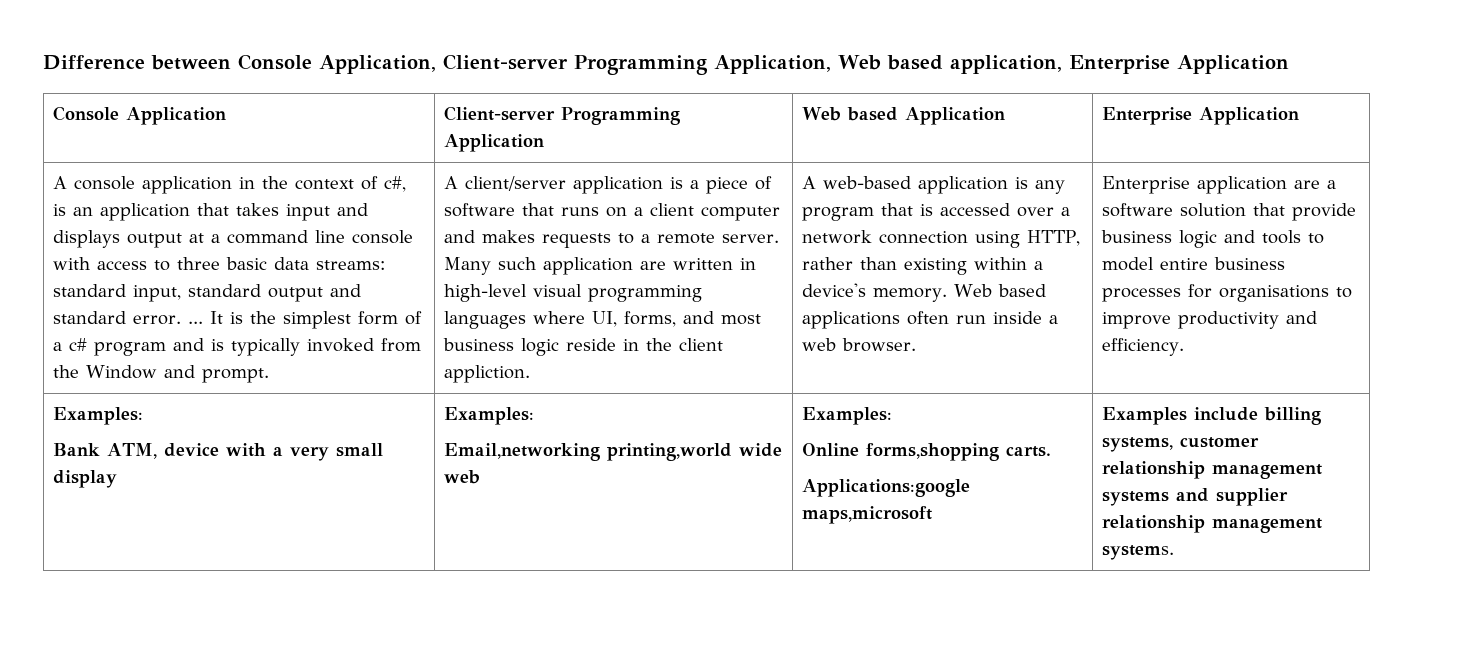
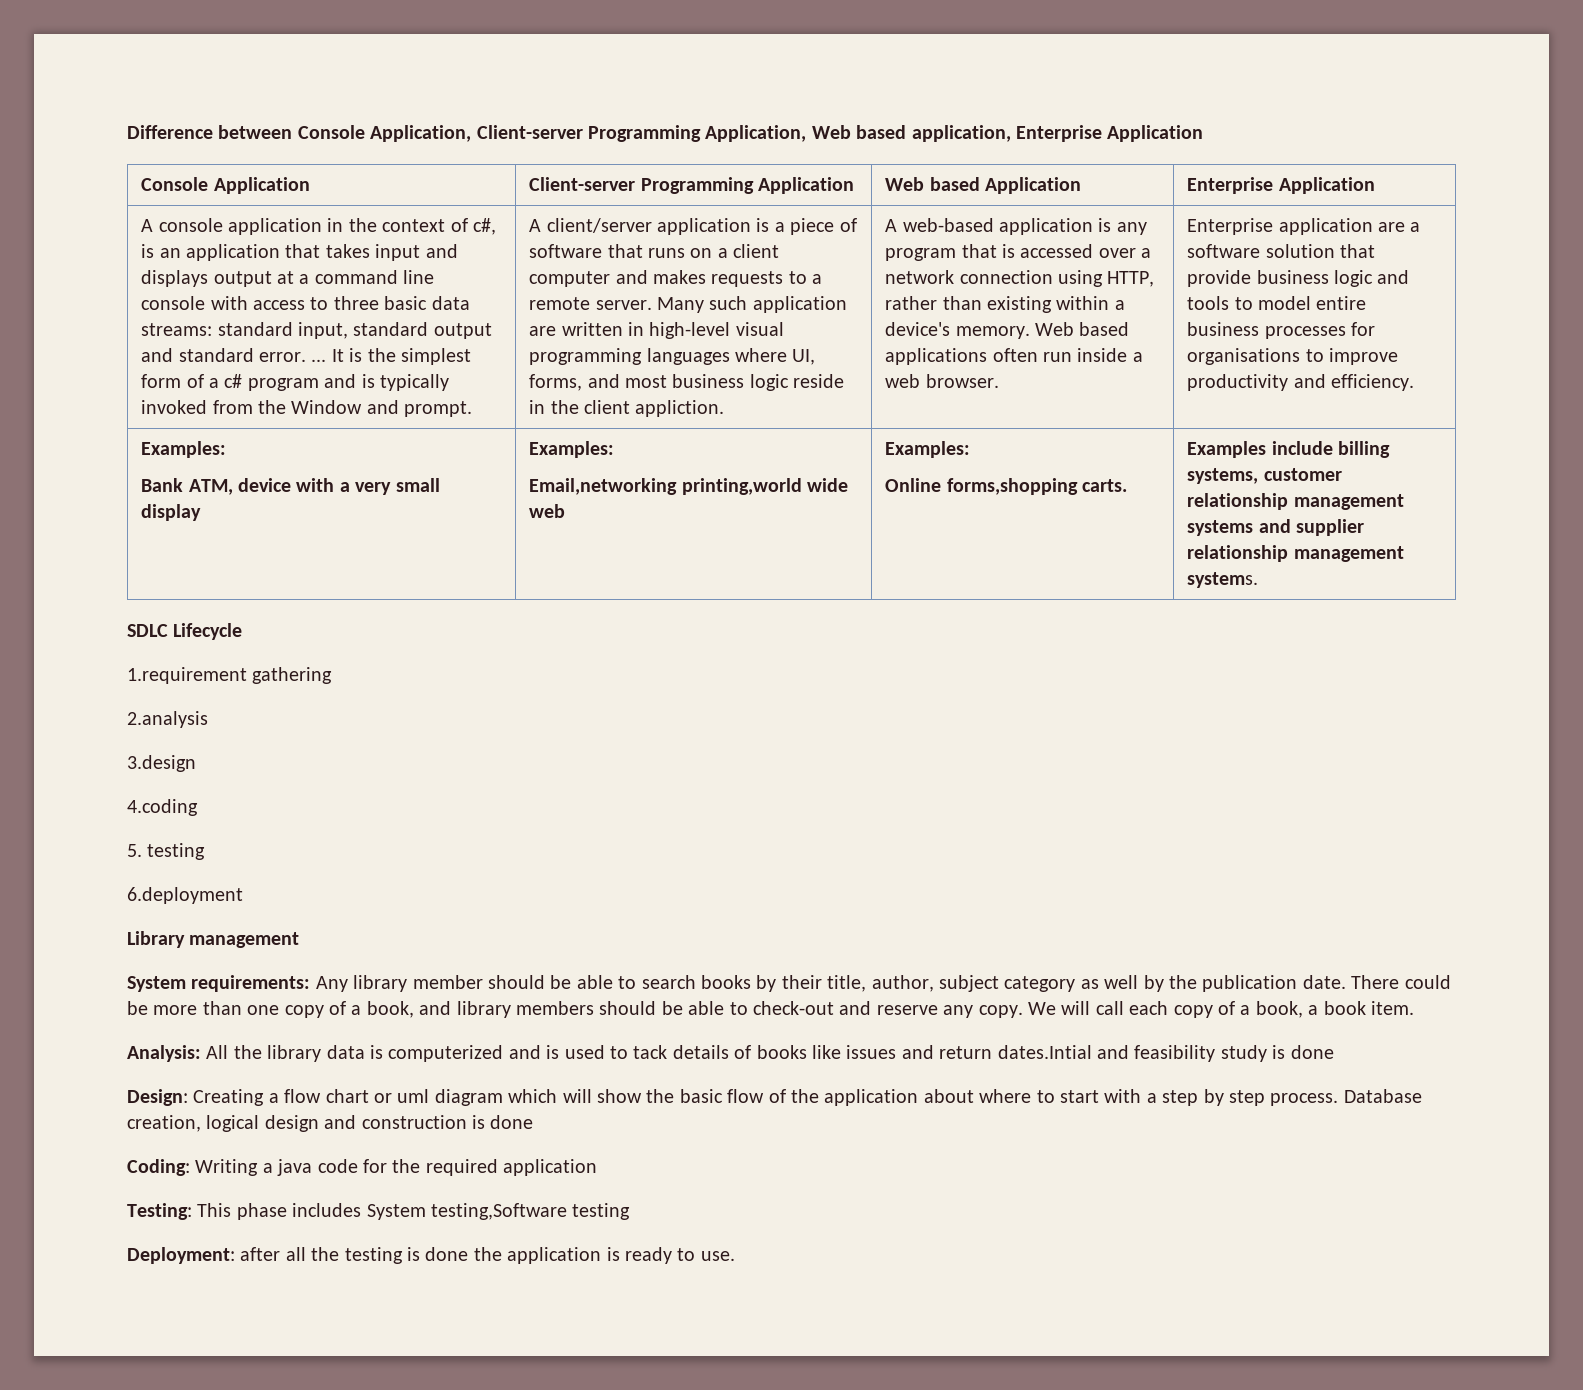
  Enterprise application are a software solution that provide business logic and tools to model entire business processes for organisations to improve productivity and efficiency.
  Examples:
  Bank ATM, device with a very small display | Examples:
  Email,networking printing,world wide web | Examples:
- Online forms,shopping carts.
- Applications:google maps,microsoft | Examples include billing systems, customer relationship management systems and supplier relationship management systems.
+ Online forms,shopping carts. | Examples include billing systems, customer relationship management systems and supplier relationship management systems.
+ SDLC Lifecycle
+ 1.requirement gathering
+ 2.analysis
+ 3.design
+ 4.coding
+ 5. testing
+ 6.deployment
+ Library management
+ System requirements: Any library member should be able to search books by their title, author, subject category as well by the publication date. There could be more than one copy of a book, and library members should be able to check-out and reserve any copy. We will call each copy of a book, a book item.
+ Analysis: All the library data is computerized and is used to tack details of books like issues and return dates.Intial and feasibility study is done
+ Design: Creating a flow chart or uml diagram which will show the basic flow of the application about where to start with a step by step process. Database creation, logical design and construction is done
+ Coding: Writing a java code for the required application
+ Testing: This phase includes System testing,Software testing
+ Deployment: after all the testing is done the application is ready to use.

